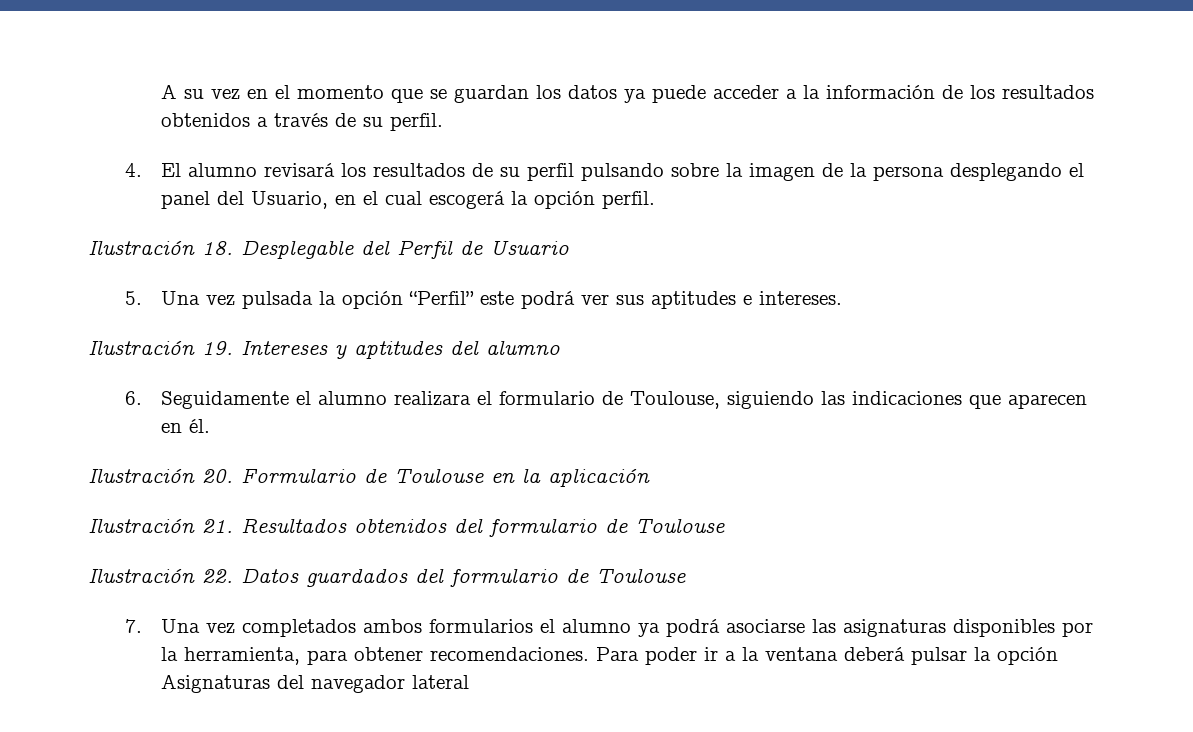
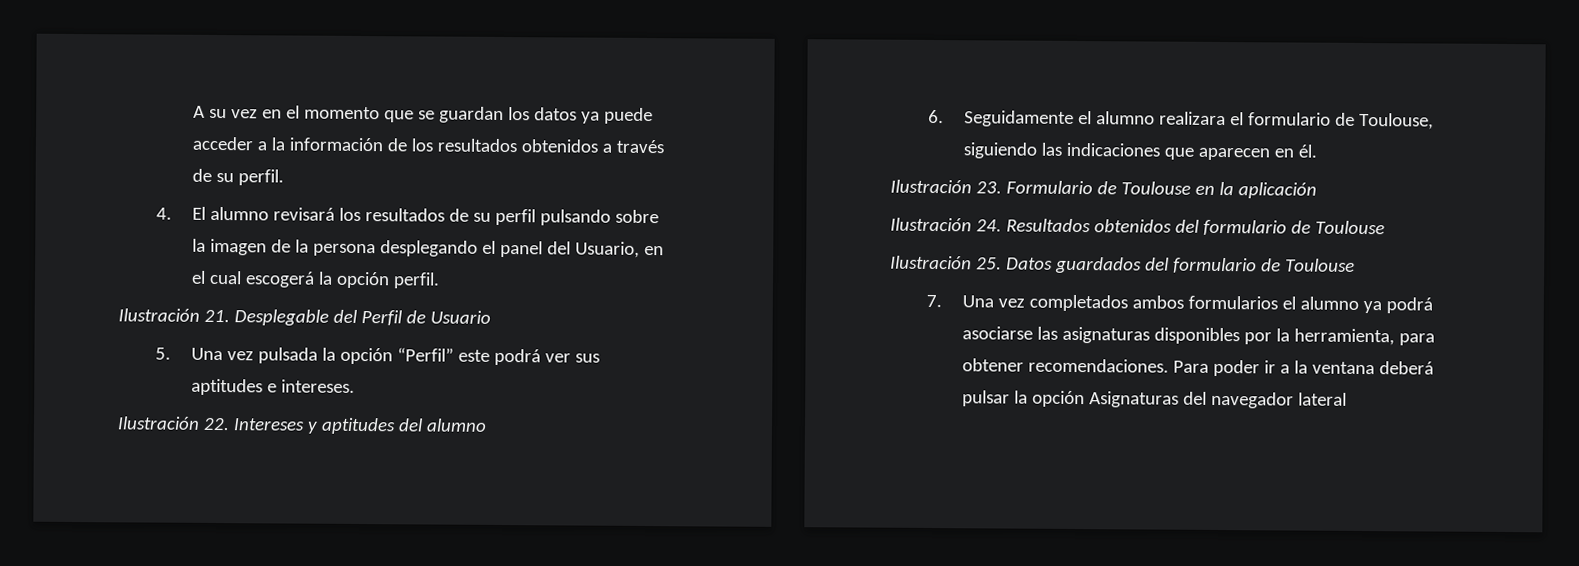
- Ilustración 18. Desplegable del Perfil de Usuario
+ Ilustración 21. Desplegable del Perfil de Usuario
- Ilustración 19. Intereses y aptitudes del alumno
+ Ilustración 22. Intereses y aptitudes del alumno
- Ilustración 20. Formulario de Toulouse en la aplicación
+ Ilustración 23. Formulario de Toulouse en la aplicación
- Ilustración 21. Resultados obtenidos del formulario de Toulouse
+ Ilustración 24. Resultados obtenidos del formulario de Toulouse
- Ilustración 22. Datos guardados del formulario de Toulouse
+ Ilustración 25. Datos guardados del formulario de Toulouse

